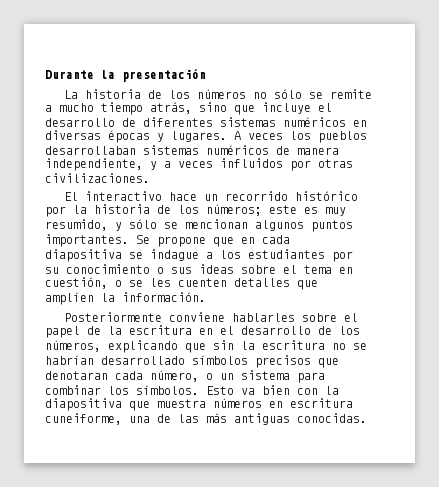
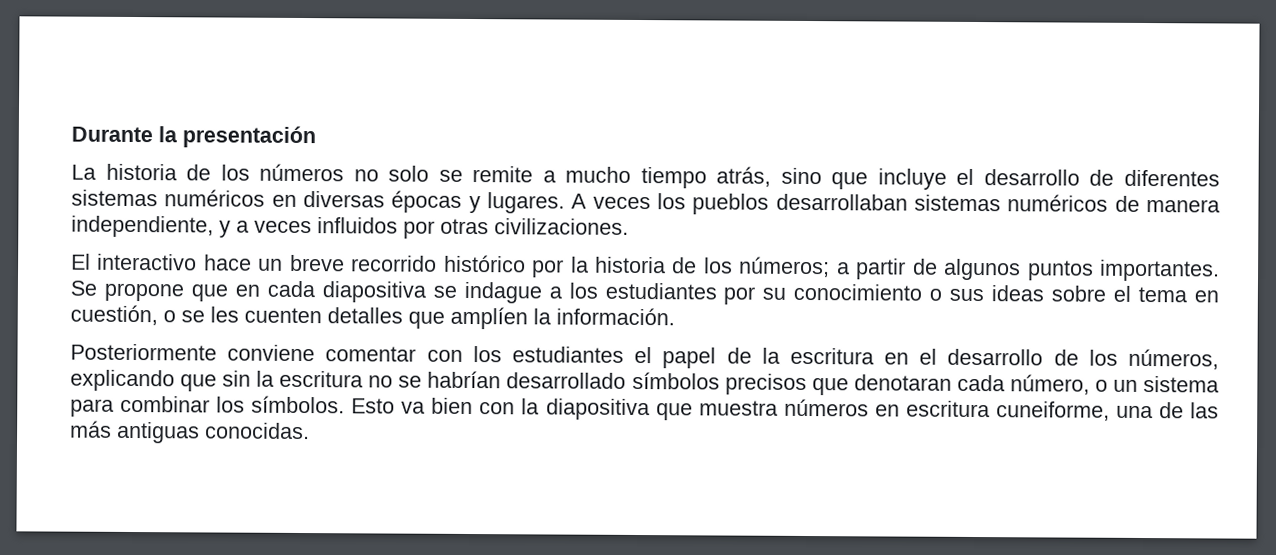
- La historia de los números no sólo se remite a mucho tiempo atrás, sino que incluye el desarrollo de diferentes sistemas numéricos en diversas épocas y lugares.
+ La historia de los números no solo se remite a mucho tiempo atrás, sino que incluye el desarrollo de diferentes sistemas numéricos en diversas épocas y lugares.
- El interactivo hace un recorrido histórico por la historia de los números; este es muy resumido, y sólo se mencionan algunos puntos importantes.
+ El interactivo hace un breve recorrido histórico por la historia de los números; a partir de algunos puntos importantes.
- Posteriormente conviene hablarles sobre el papel de la escritura en el desarrollo de los números, explicando que sin la escritura no se habrían desarrollado símbolos precisos que denotaran cada número, o un sistema para combinar los símbolos.
+ Posteriormente conviene comentar con los estudiantes el papel de la escritura en el desarrollo de los números, explicando que sin la escritura no se habrían desarrollado símbolos precisos que denotaran cada número, o un sistema para combinar los símbolos.

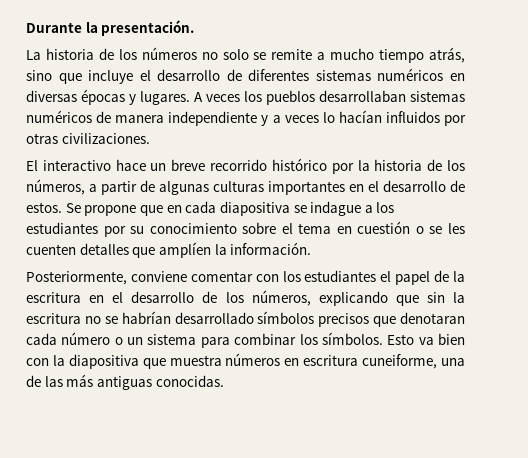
- Durante la presentación
+ Durante la presentación.
- A veces los pueblos desarrollaban sistemas numéricos de manera independiente, y a veces influidos por otras civilizaciones.
+ A veces los pueblos desarrollaban sistemas numéricos de manera independiente y a veces lo hacían influidos por otras civilizaciones.
- El interactivo hace un breve recorrido histórico por la historia de los números; a partir de algunos puntos importantes.
+ El interactivo hace un breve recorrido histórico por la historia de los números, a partir de algunas culturas importantes en el desarrollo de estos.
- Se propone que en cada diapositiva se indague a los estudiantes por su conocimiento o sus ideas sobre el tema en cuestión, o se les cuenten detalles que amplíen la información.
+ Se propone que en cada diapositiva se indague a los estudiantes por su conocimiento sobre el tema en cuestión o se les cuenten detalles que amplíen la información.
- Posteriormente conviene comentar con los estudiantes el papel de la escritura en el desarrollo de los números, explicando que sin la escritura no se habrían desarrollado símbolos precisos que denotaran cada número, o un sistema para combinar los símbolos.
+ Posteriormente, conviene comentar con los estudiantes el papel de la escritura en el desarrollo de los números, explicando que sin la escritura no se habrían desarrollado símbolos precisos que denotaran cada número o un sistema para combinar los símbolos.

